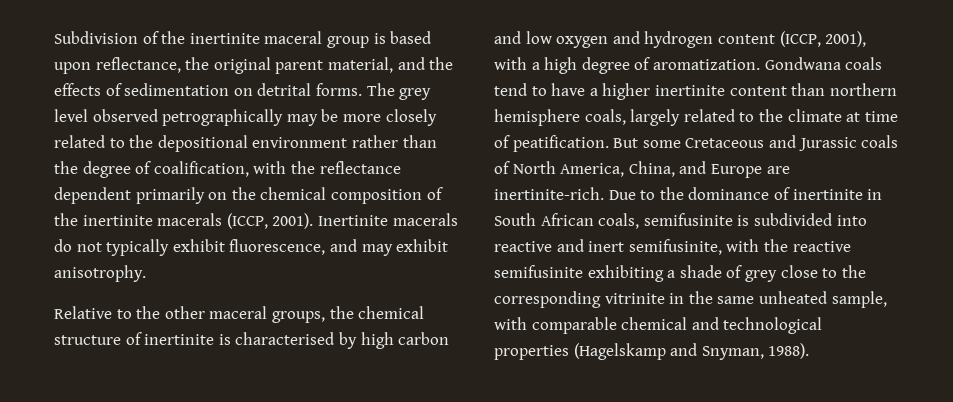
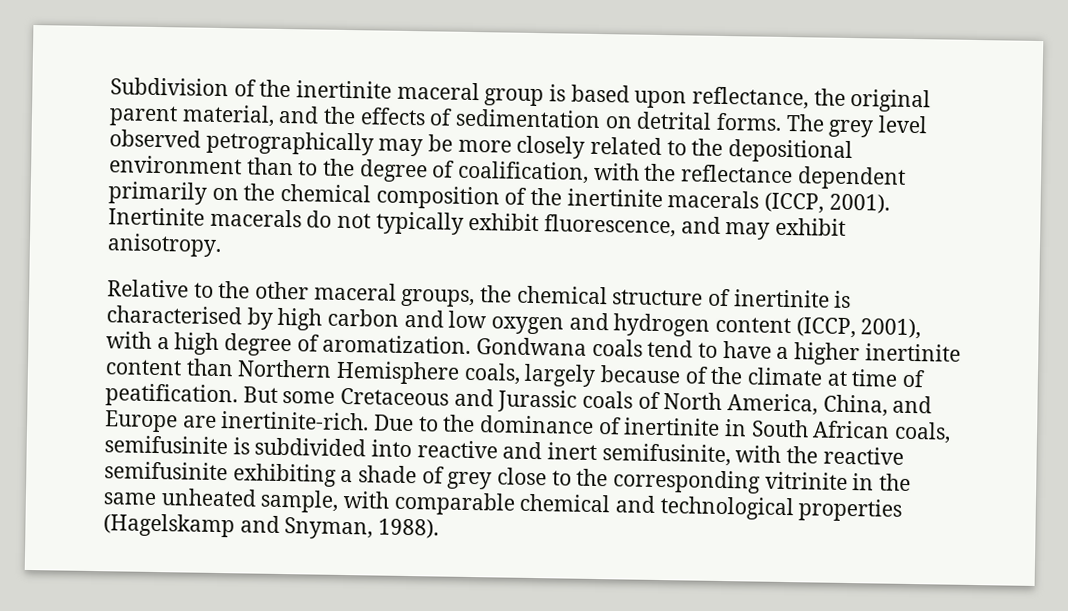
- The grey level observed petrographically may be more closely related to the depositional environment rather than the degree of coalification, with the reflectance dependent primarily on the chemical composition of the inertinite macerals (ICCP, 2001).
+ The grey level observed petrographically may be more closely related to the depositional environment than to the degree of coalification, with the reflectance dependent primarily on the chemical composition of the inertinite macerals (ICCP, 2001).
- Inertinite macerals do not typically exhibit fluorescence, and may exhibit anisotrophy.
+ Inertinite macerals do not typically exhibit fluorescence, and may exhibit anisotropy.
- Gondwana coals tend to have a higher inertinite content than northern hemisphere coals, largely related to the climate at time of peatification.
+ Gondwana coals tend to have a higher inertinite content than Northern Hemisphere coals, largely because of the climate at time of peatification.

